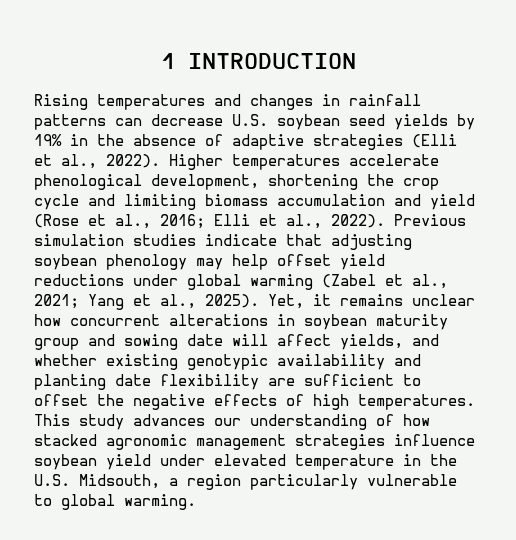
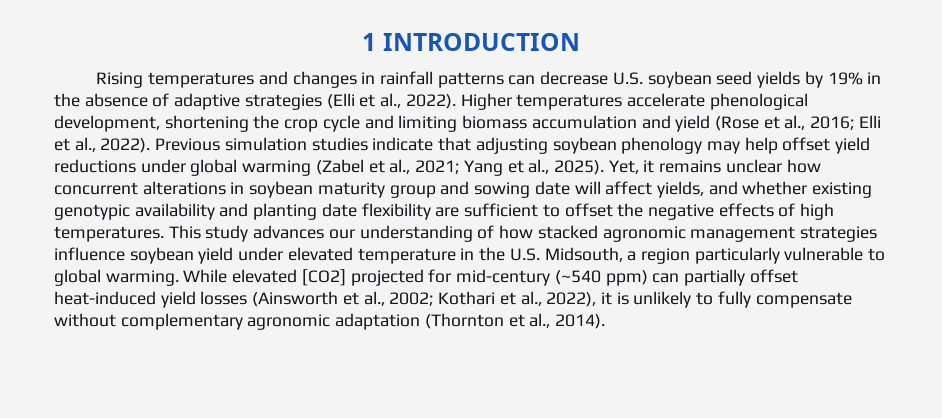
+ While elevated [CO2] projected for mid-century (~540 ppm) can partially offset heat-induced yield losses (Ainsworth et al., 2002; Kothari et al., 2022), it is unlikely to fully compensate without complementary agronomic adaptation (Thornton et al., 2014).

